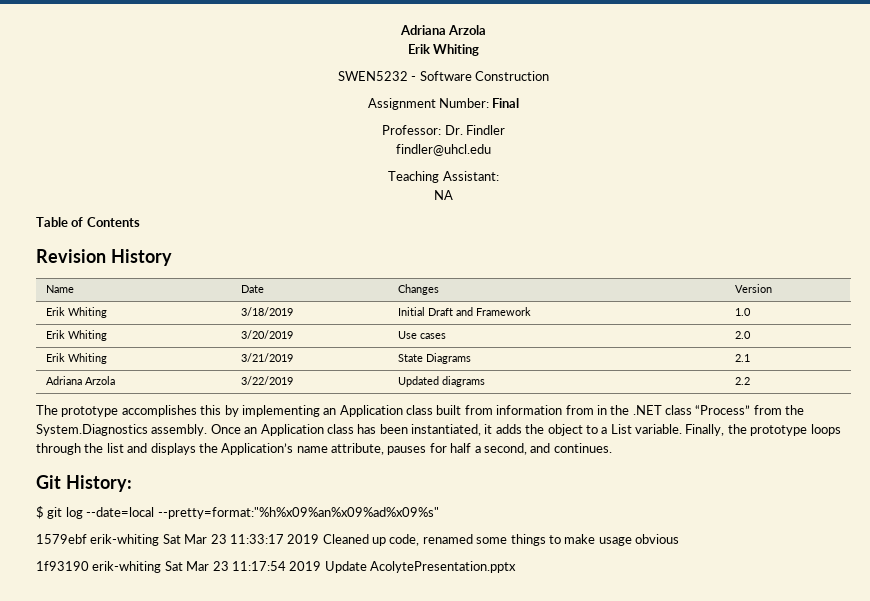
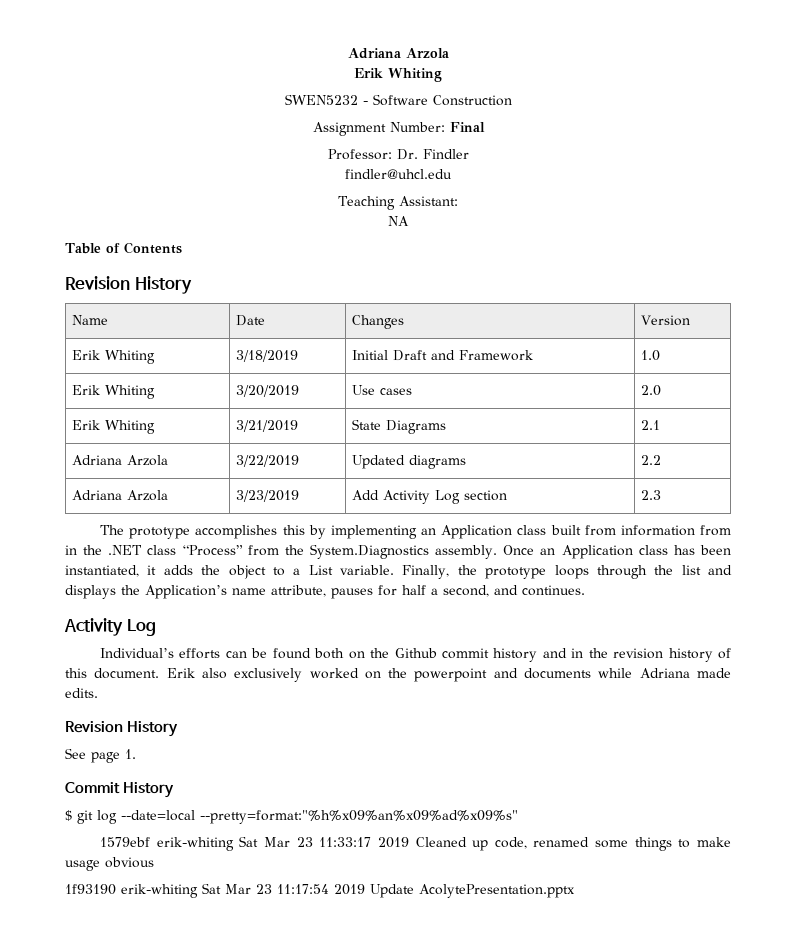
+ Adriana Arzola | 3/23/2019 | Add Activity Log section | 2.3
  Finally, the prototype loops through the list and displays the Application’s name attribute, pauses for half a second, and continues.
- Git History:
+ Activity Log
+ Individual’s efforts can be found both on the Github commit history and in the revision history of this document. Erik also exclusively worked on the powerpoint and documents while Adriana made edits.
+ Revision History
+ See page 1.
+ Commit History

